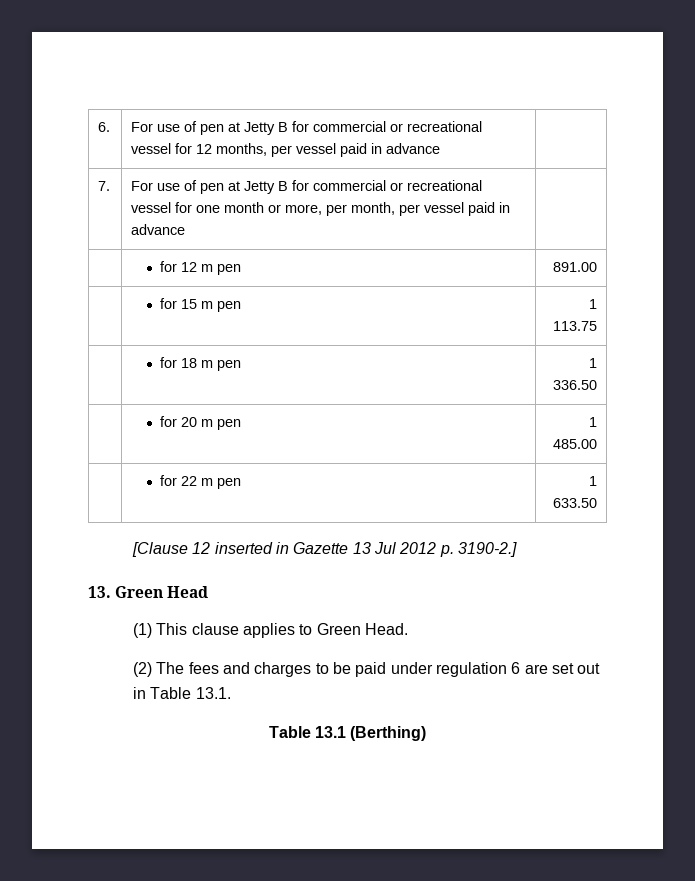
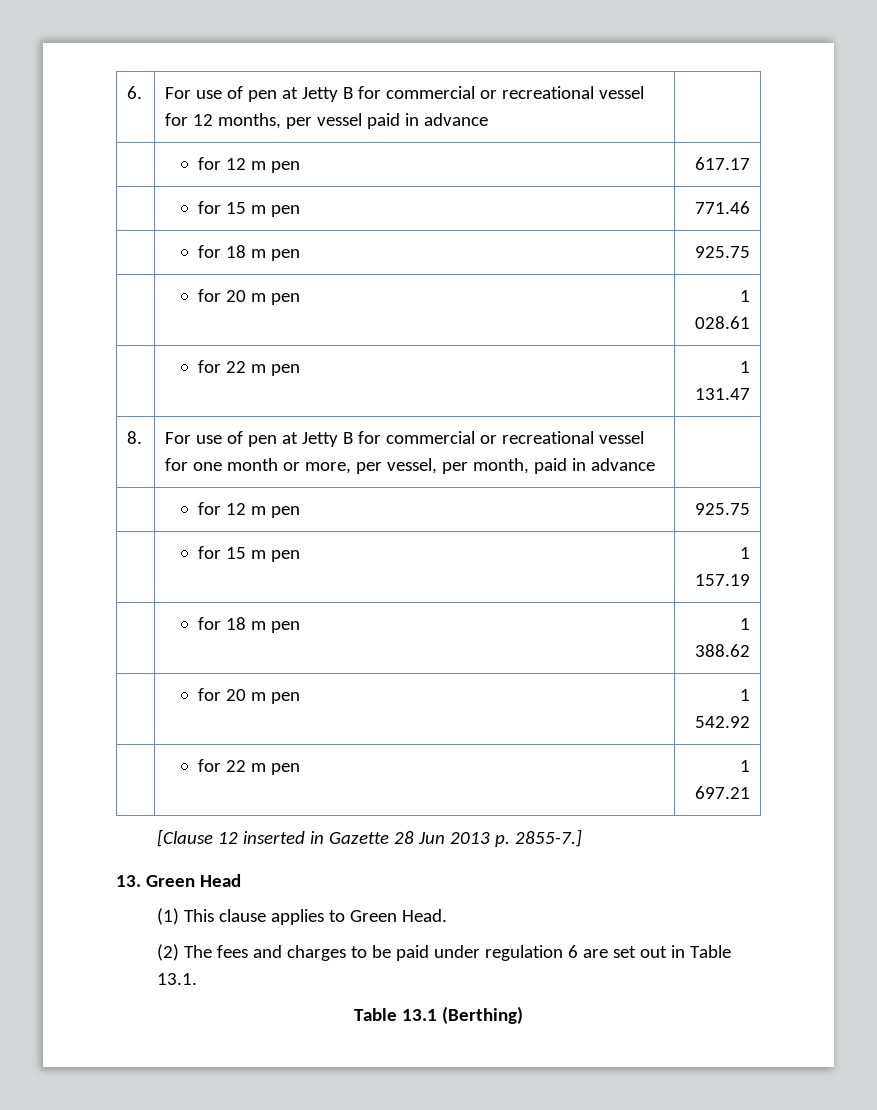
- 7. | For use of pen at Jetty B for commercial or recreational vessel for one month or more, per month, per vessel paid in advance |
- | for 12 m pen | 891.00
+ | for 12 m pen | 617.17
+ | for 15 m pen | 771.46
+ | for 18 m pen | 925.75
+ | for 20 m pen | 1 028.61
+ | for 22 m pen | 1 131.47
+ 8. | For use of pen at Jetty B for commercial or recreational vessel for one month or more, per vessel, per month, paid in advance |
+ | for 12 m pen | 925.75
- | for 15 m pen | 1 113.75
+ | for 15 m pen | 1 157.19
- | for 18 m pen | 1 336.50
- | for 20 m pen | 1 485.00
- | for 22 m pen | 1 633.50
+ | for 18 m pen | 1 388.62
+ | for 20 m pen | 1 542.92
+ | for 22 m pen | 1 697.21
- [Clause 12 inserted in Gazette 13 Jul 2012 p. 3190-2.]
+ [Clause 12 inserted in Gazette 28 Jun 2013 p. 2855-7.]

